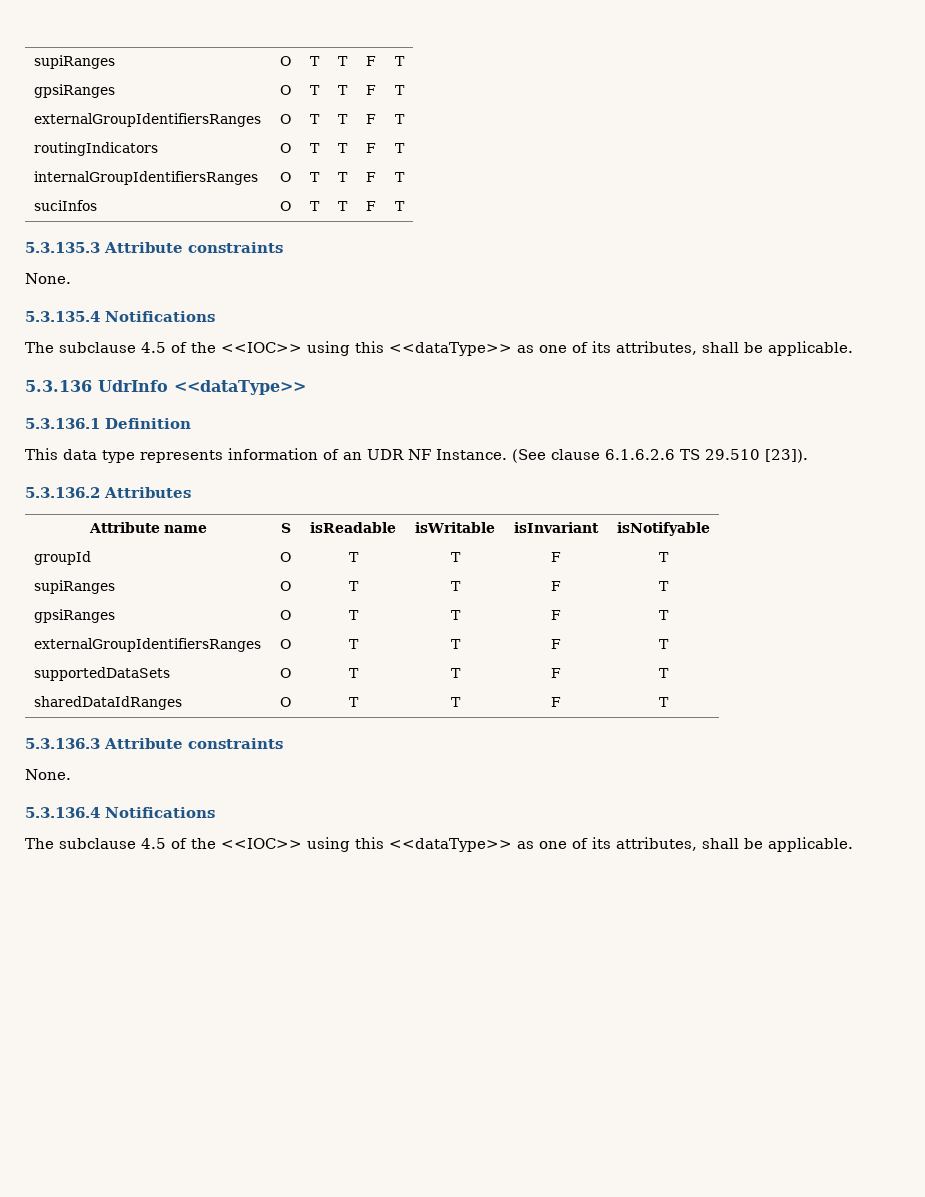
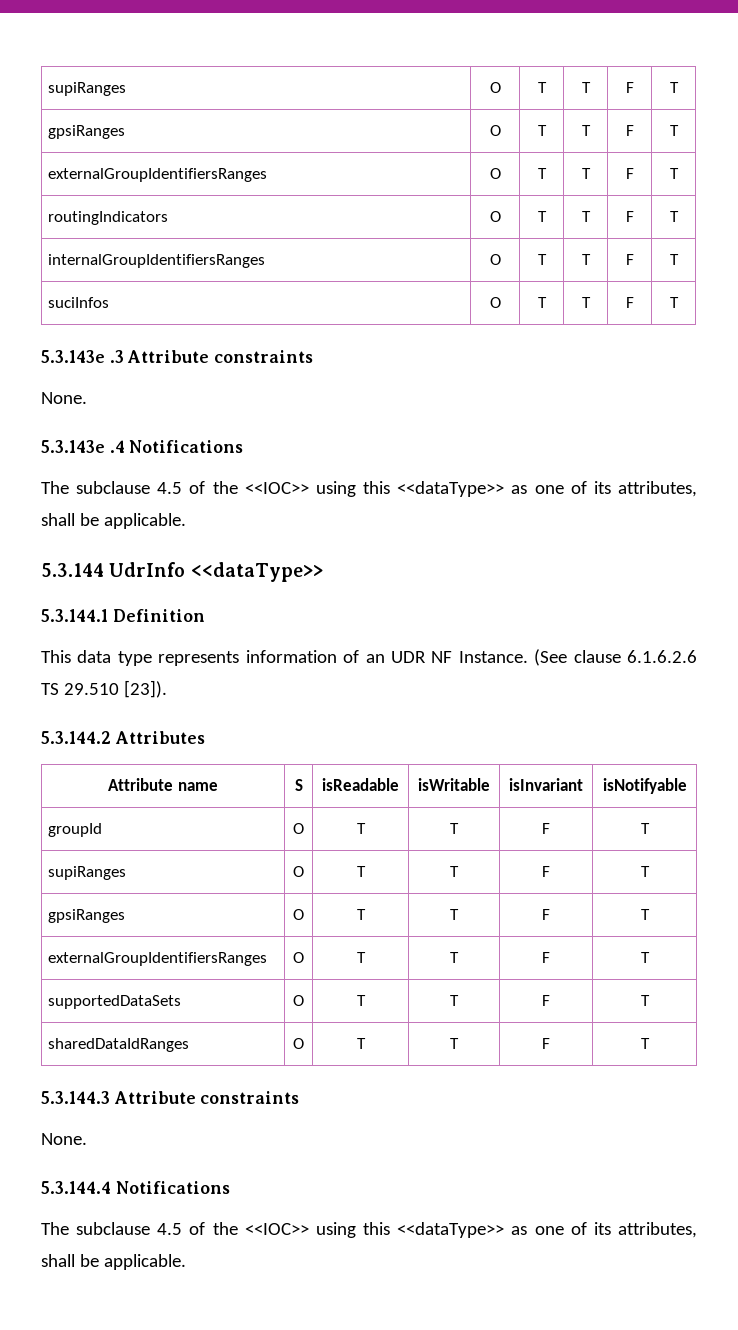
- 5.3.135.3 Attribute constraints
+ 5.3.143e .3 Attribute constraints
  None.
- 5.3.135.4 Notifications
+ 5.3.143e .4 Notifications
- 5.3.136 UdrInfo <<dataType>>
+ 5.3.144 UdrInfo <<dataType>>
- 5.3.136.1 Definition
+ 5.3.144.1 Definition
- 5.3.136.2 Attributes
+ 5.3.144.2 Attributes
- 5.3.136.3 Attribute constraints
+ 5.3.144.3 Attribute constraints
  None.
- 5.3.136.4 Notifications
+ 5.3.144.4 Notifications

